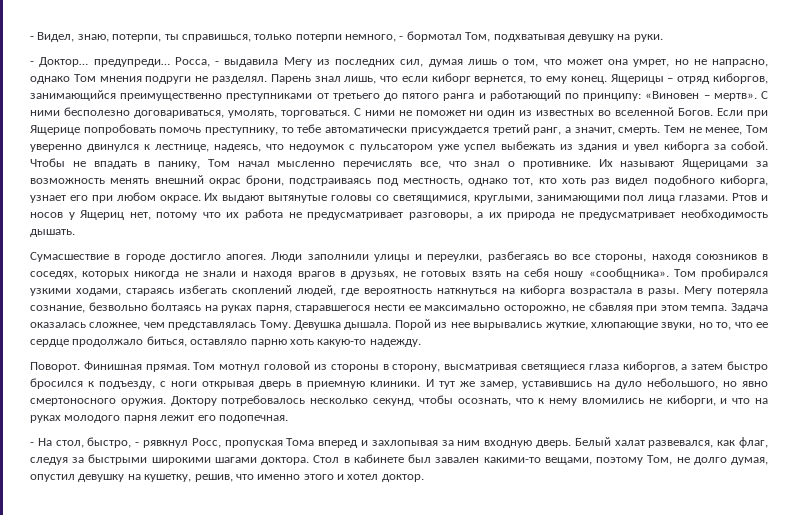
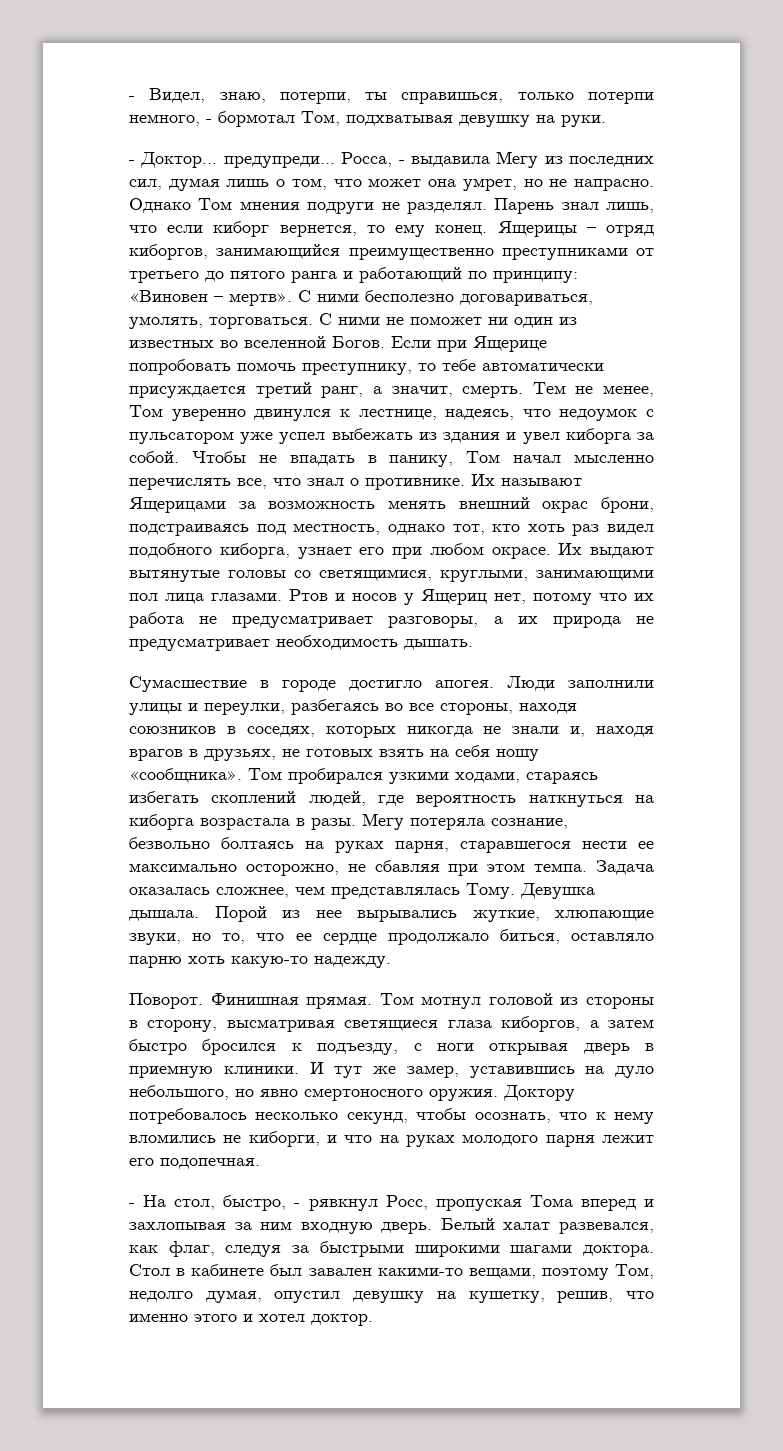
- Росса, - выдавила Мегу из последних сил, думая лишь о том, что может она умрет, но не напрасно, однако Том мнения подруги не разделял.
+ Росса, - выдавила Мегу из последних сил, думая лишь о том, что может она умрет, но не напрасно. Однако Том мнения подруги не разделял.
- Люди заполнили улицы и переулки, разбегаясь во все стороны, находя союзников в соседях, которых никогда не знали и находя врагов в друзьях, не готовых взять на себя ношу «сообщника».
+ Люди заполнили улицы и переулки, разбегаясь во все стороны, находя союзников в соседях, которых никогда не знали и, находя врагов в друзьях, не готовых взять на себя ношу «сообщника».
- Стол в кабинете был завален какими-то вещами, поэтому Том, не долго думая, опустил девушку на кушетку, решив, что именно этого и хотел доктор.
+ Стол в кабинете был завален какими-то вещами, поэтому Том, недолго думая, опустил девушку на кушетку, решив, что именно этого и хотел доктор.

